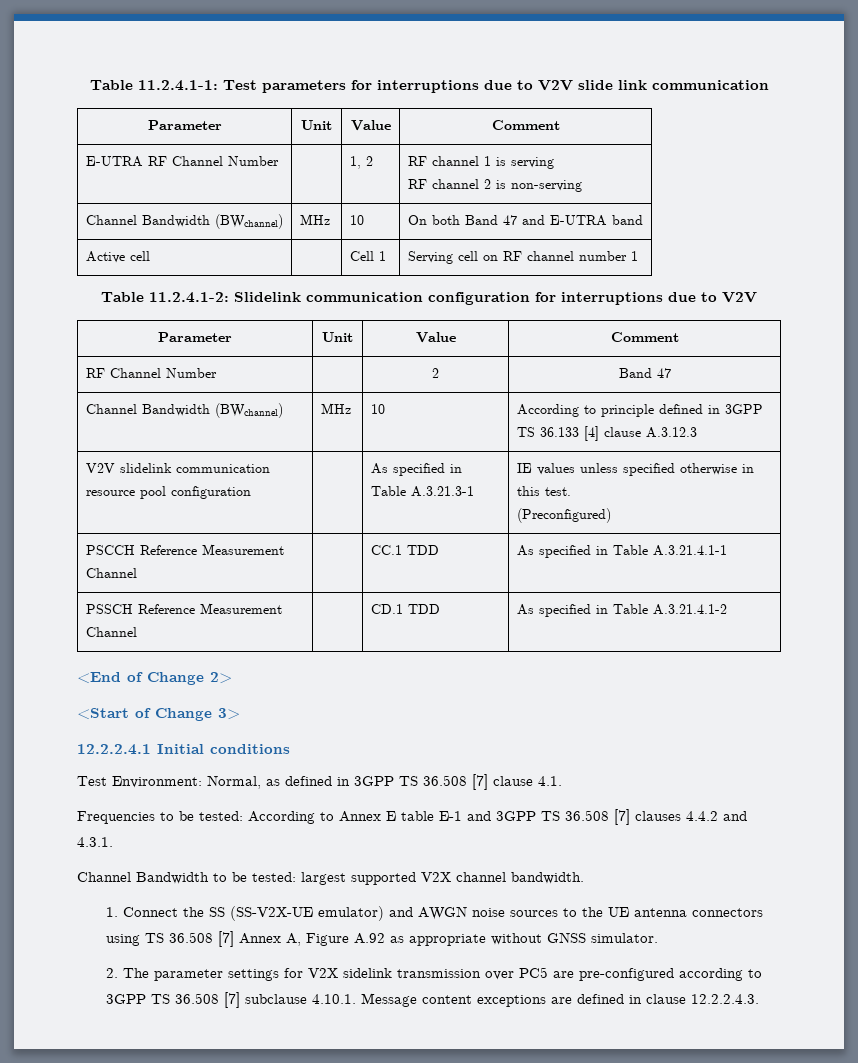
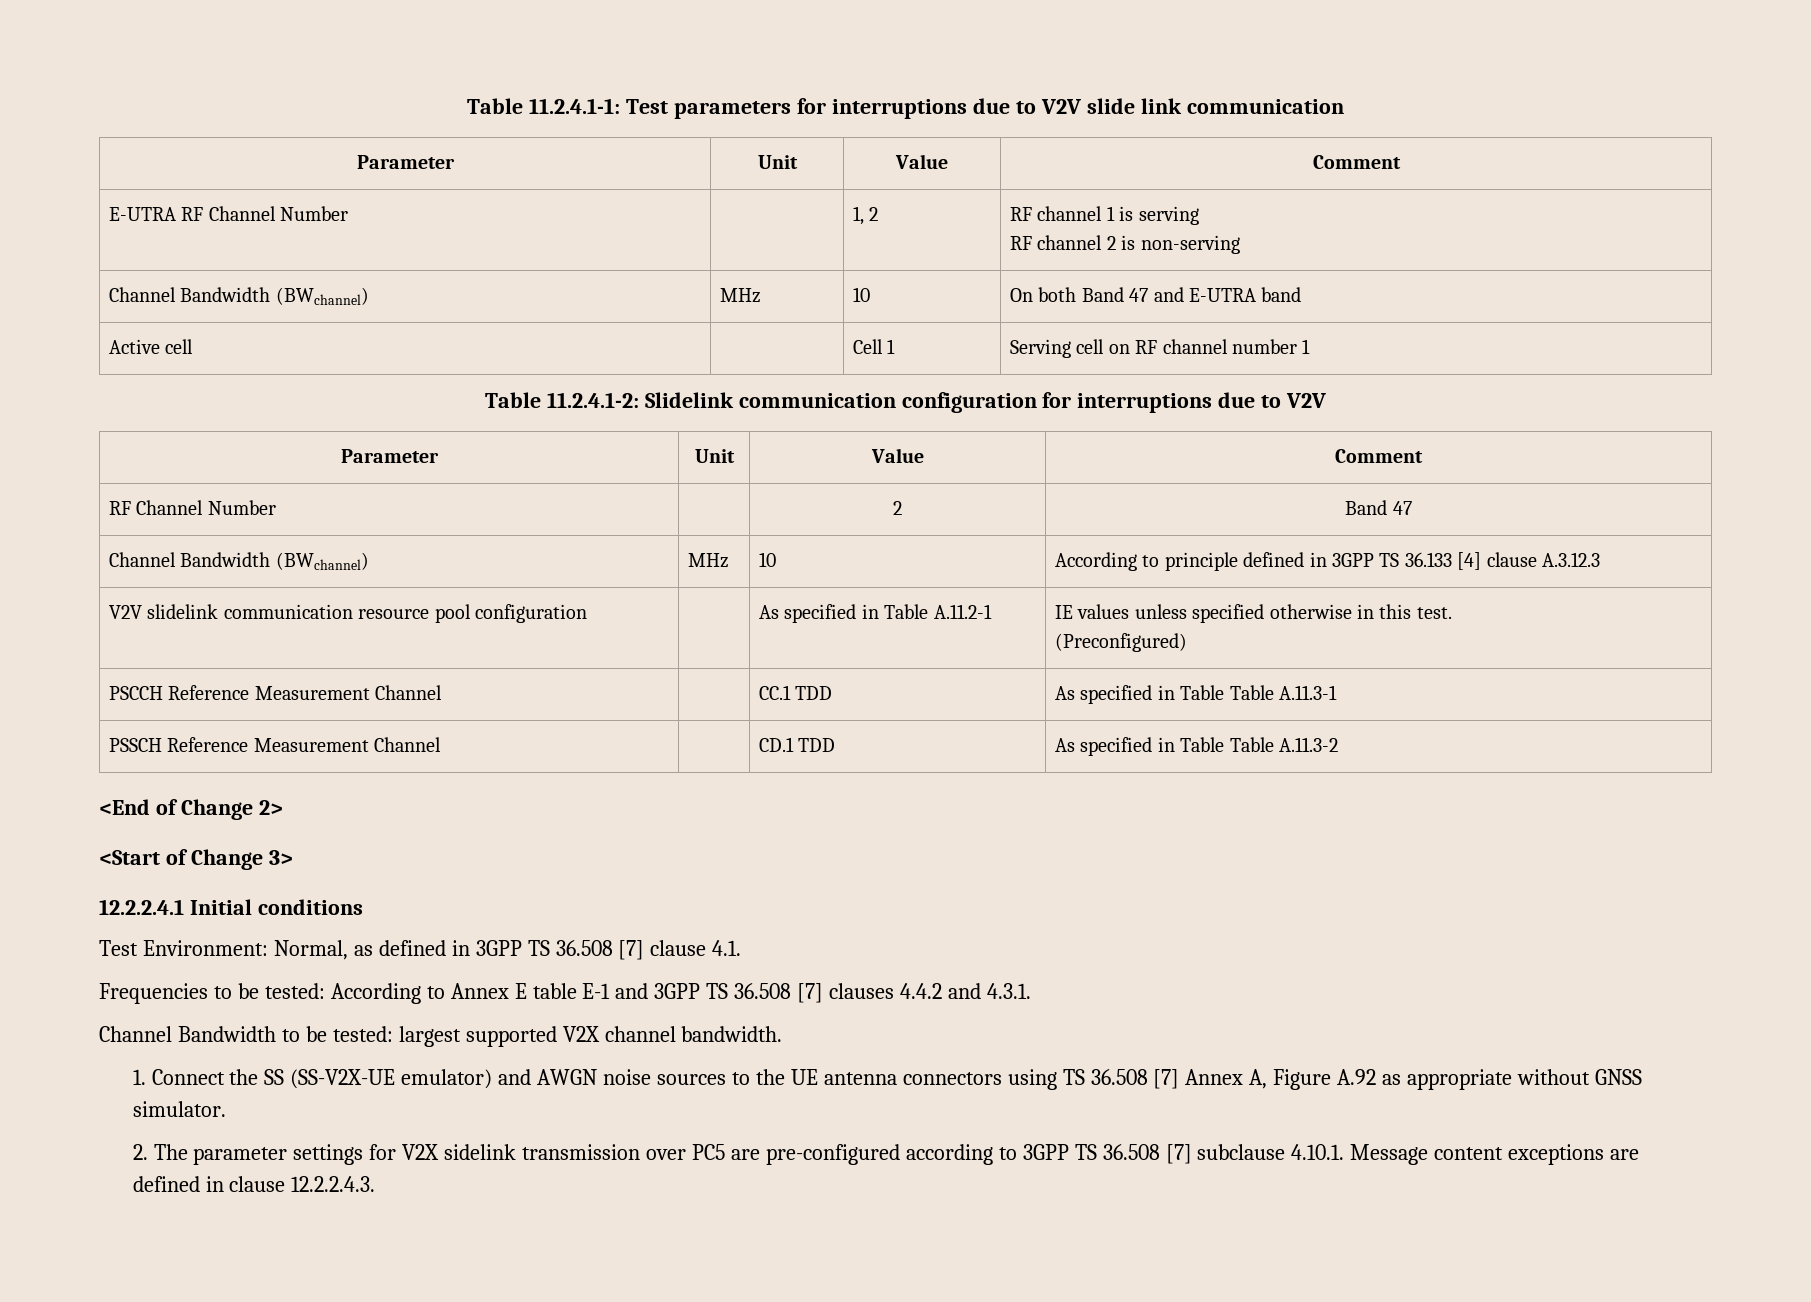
- V2V slidelink communication resource pool configuration | | As specified in Table A.3.21.3-1 | IE values unless specified otherwise in this test.
+ V2V slidelink communication resource pool configuration | | As specified in Table A.11.2-1 | IE values unless specified otherwise in this test.
- PSCCH Reference Measurement Channel | | CC.1 TDD | As specified in Table A.3.21.4.1-1
+ PSCCH Reference Measurement Channel | | CC.1 TDD | As specified in Table Table A.11.3-1
- PSSCH Reference Measurement Channel | | CD.1 TDD | As specified in Table A.3.21.4.1-2
+ PSSCH Reference Measurement Channel | | CD.1 TDD | As specified in Table Table A.11.3-2

